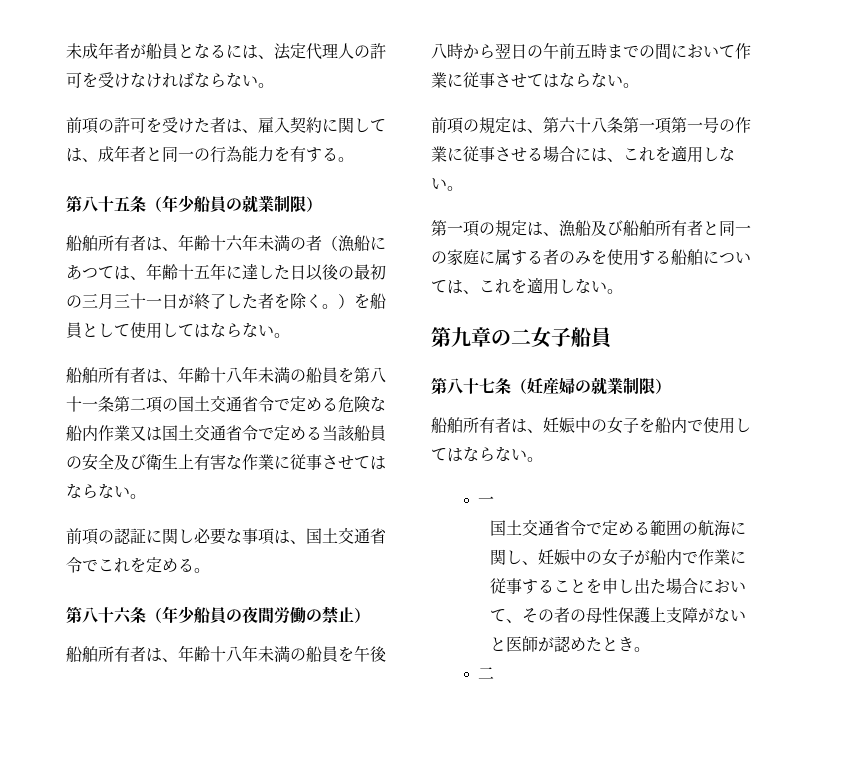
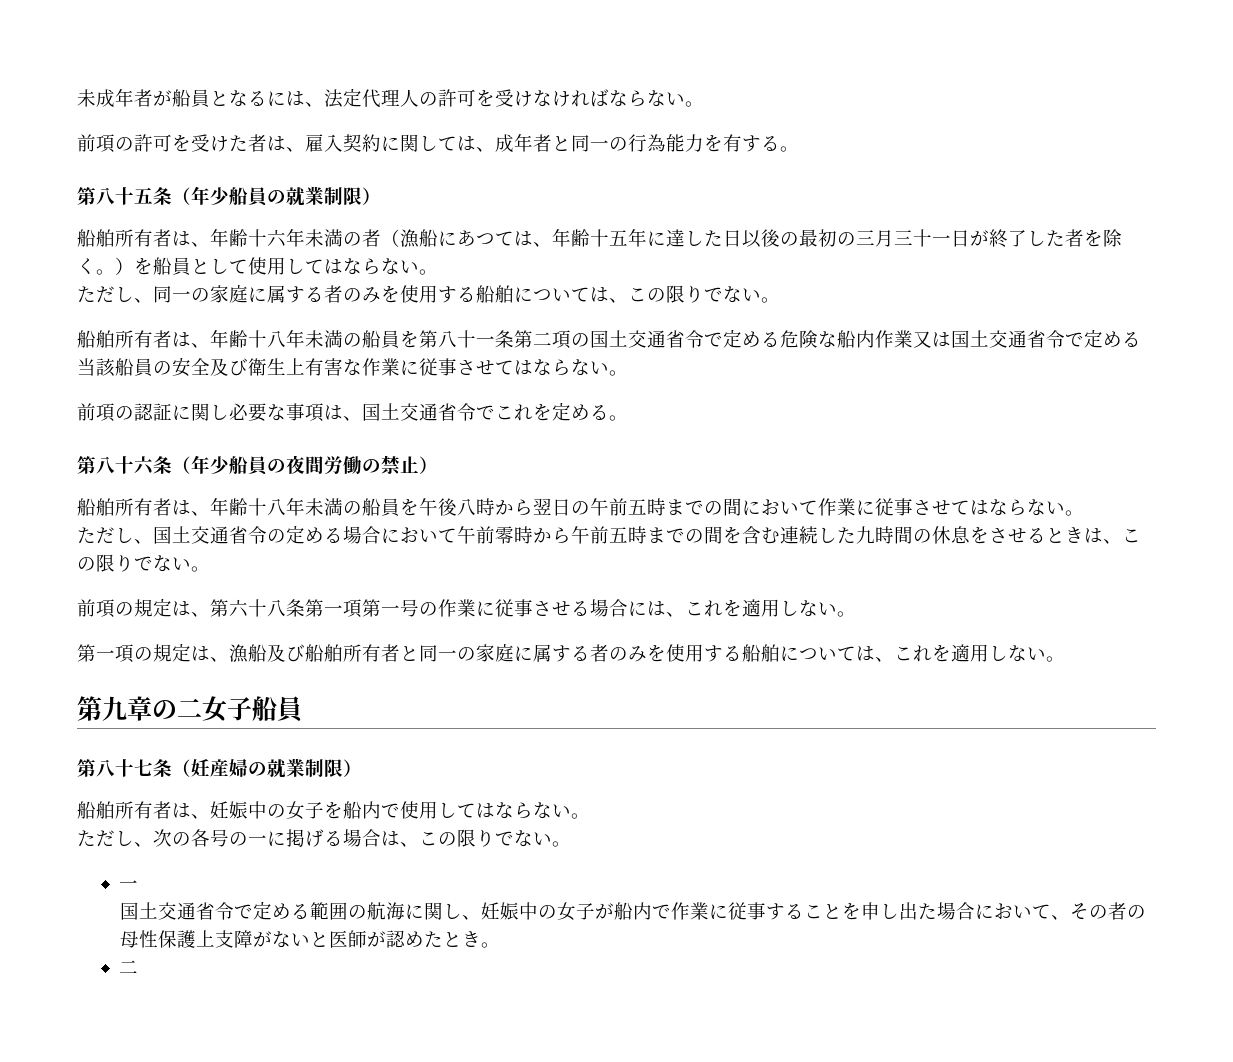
+ ただし、同一の家庭に属する者のみを使用する船舶については、この限りでない。
+ ただし、国土交通省令の定める場合において午前零時から午前五時までの間を含む連続した九時間の休息をさせるときは、この限りでない。
+ ただし、次の各号の一に掲げる場合は、この限りでない。

